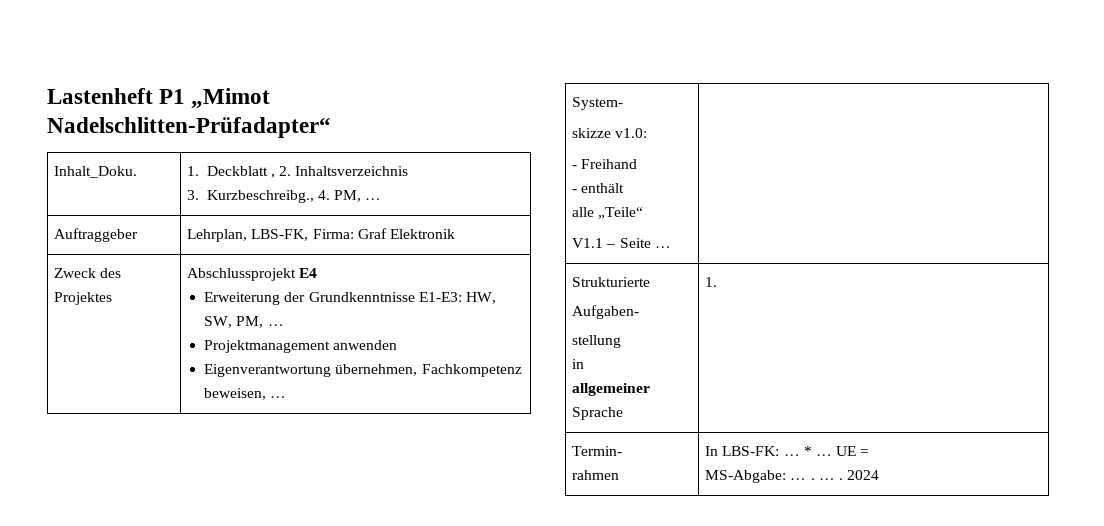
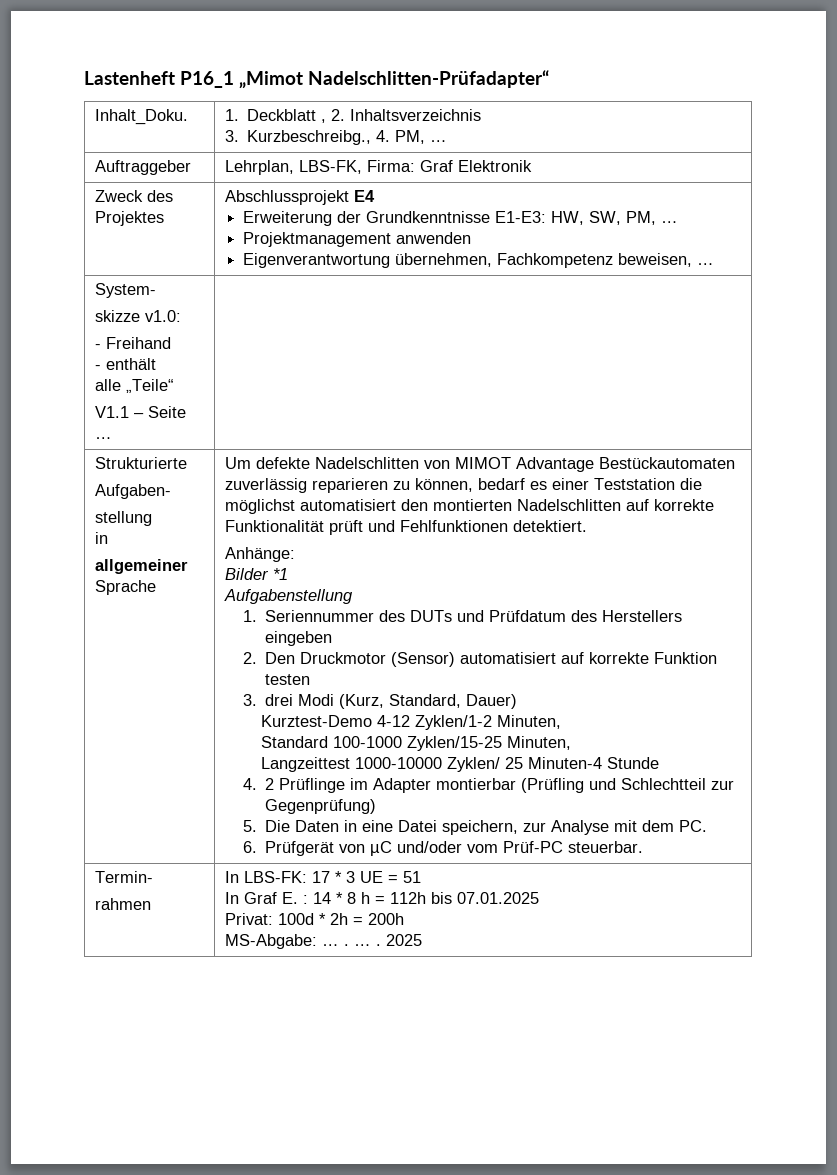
- Lastenheft P1 „Mimot Nadelschlitten-Prüfadapter“
+ Lastenheft P16_1 „Mimot Nadelschlitten-Prüfadapter“
- allgemeiner Sprache | 1.
+ allgemeiner Sprache | Um defekte Nadelschlitten von MIMOT Advantage Bestückautomaten zuverlässig reparieren zu können, bedarf es einer Teststation die möglichst automatisiert den montierten Nadelschlitten auf korrekte Funktionalität prüft und Fehlfunktionen detektiert.
+ Anhänge:
+ Bilder *1
+ Aufgabenstellung
+ 1. Seriennummer des DUTs und Prüfdatum des Herstellers eingeben
+ 2. Den Druckmotor (Sensor) automatisiert auf korrekte Funktion testen
+ 3. drei Modi (Kurz, Standard, Dauer)
+ Kurztest-Demo 4-12 Zyklen/1-2 Minuten,
+ Standard 100-1000 Zyklen/15-25 Minuten,
+ Langzeittest 1000-10000 Zyklen/ 25 Minuten-4 Stunde
+ 4. 2 Prüflinge im Adapter montierbar (Prüfling und Schlechtteil zur Gegenprüfung)
+ 5. Die Daten in eine Datei speichern, zur Analyse mit dem PC.
+ 6. Prüfgerät von µC und/oder vom Prüf-PC steuerbar.
  Termin-
- rahmen | In LBS-FK: … * … UE =
- MS-Abgabe: … . … . 2024
+ rahmen | In LBS-FK: 17 * 3 UE = 51
+ In Graf E. : 14 * 8 h = 112h bis 07.01.2025
+ Privat: 100d * 2h = 200h
+ MS-Abgabe: … . … . 2025

